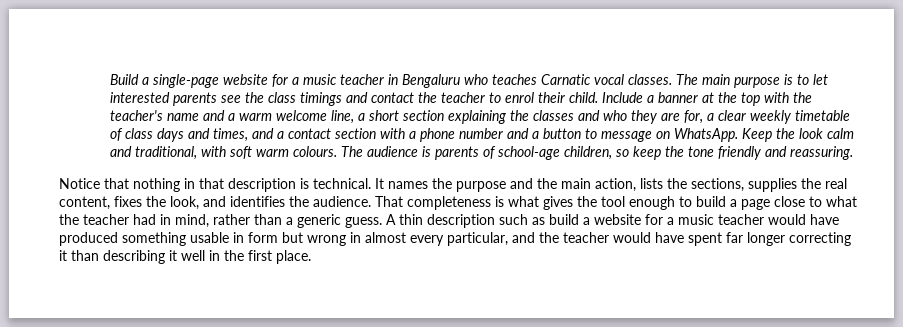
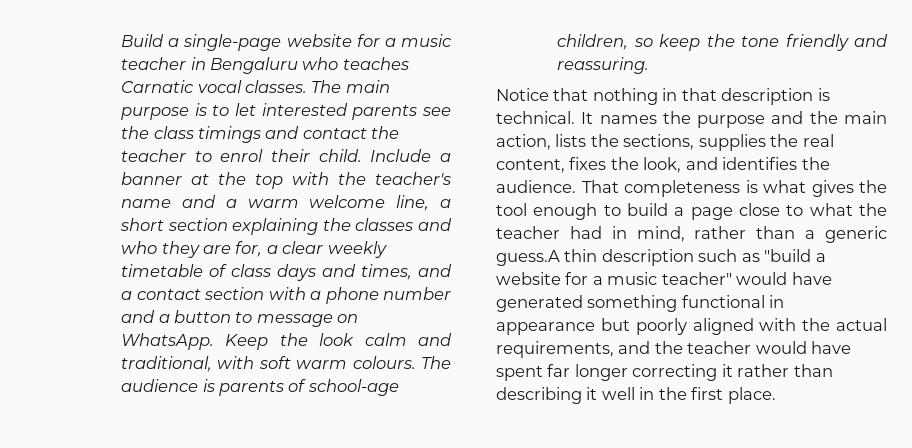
- That completeness is what gives the tool enough to build a page close to what the teacher had in mind, rather than a generic guess. A thin description such as build a website for a music teacher would have produced something usable in form but wrong in almost every particular, and the teacher would have spent far longer correcting it than describing it well in the first place.
+ That completeness is what gives the tool enough to build a page close to what the teacher had in mind, rather than a generic guess.A thin description such as "build a website for a music teacher" would have generated something functional in appearance but poorly aligned with the actual requirements, and the teacher would have spent far longer correcting it rather than describing it well in the first place.

